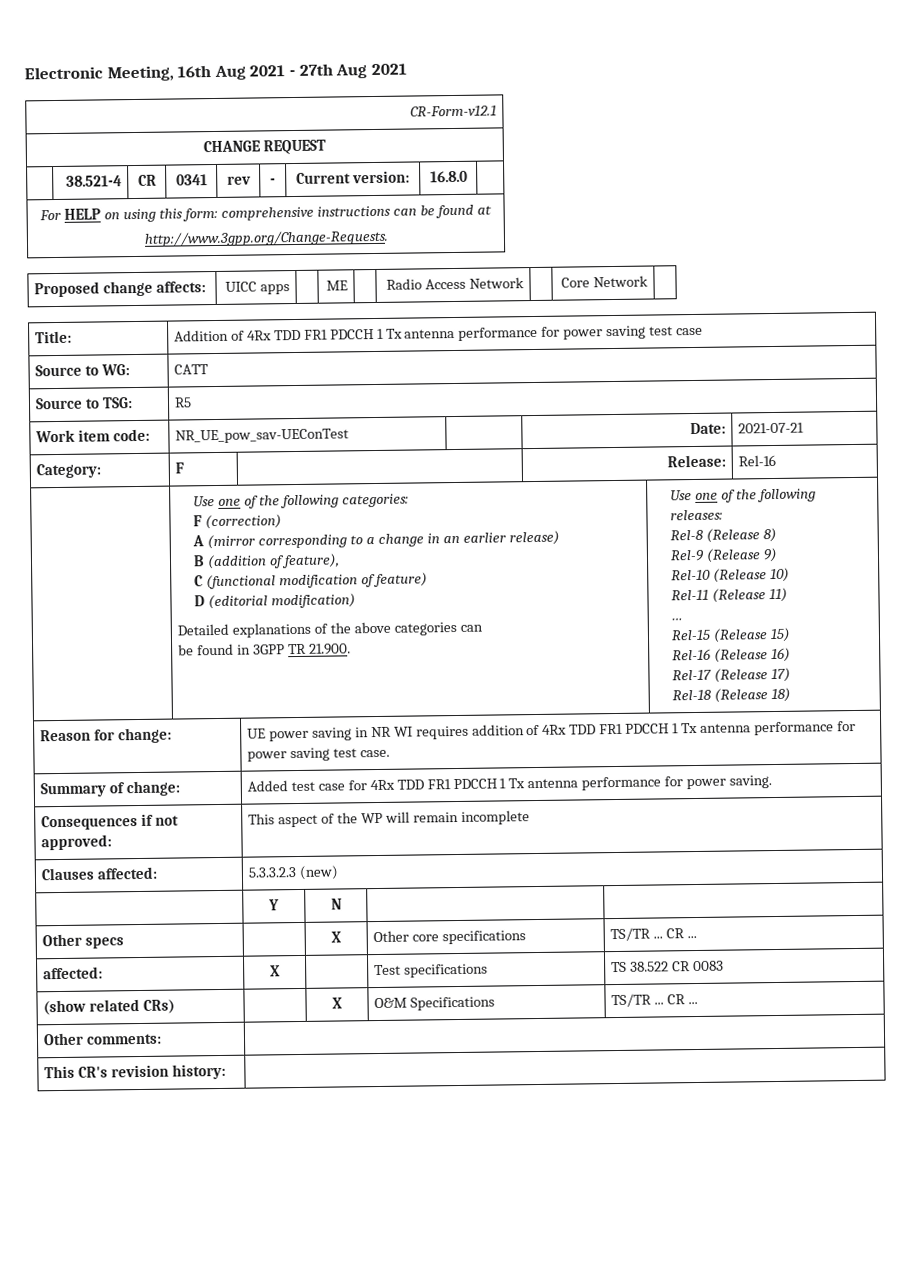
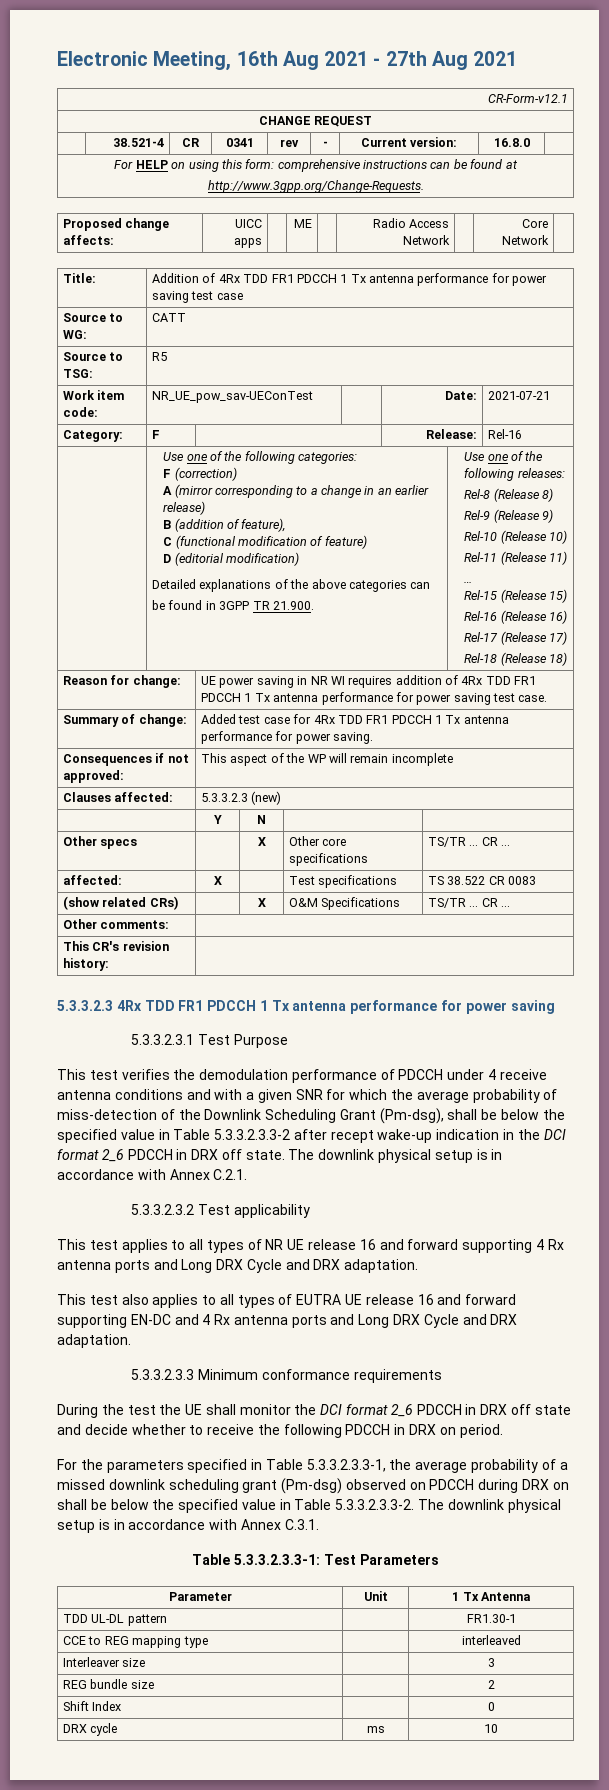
+ 5.3.3.2.3 4Rx TDD FR1 PDCCH 1 Tx antenna performance for power saving
+ 5.3.3.2.3.1 Test Purpose
+ This test verifies the demodulation performance of PDCCH under 4 receive antenna conditions and with a given SNR for which the average probability of miss-detection of the Downlink Scheduling Grant (Pm-dsg), shall be below the specified value in Table 5.3.3.2.3.3-2 after recept wake-up indication in the DCI format 2_6 PDCCH in DRX off state. The downlink physical setup is in accordance with Annex C.2.1.
+ 5.3.3.2.3.2 Test applicability
+ This test applies to all types of NR UE release 16 and forward supporting 4 Rx antenna ports and Long DRX Cycle and DRX adaptation.
+ This test also applies to all types of EUTRA UE release 16 and forward supporting EN-DC and 4 Rx antenna ports and Long DRX Cycle and DRX adaptation.
+ 5.3.3.2.3.3 Minimum conformance requirements
+ During the test the UE shall monitor the DCI format 2_6 PDCCH in DRX off state and decide whether to receive the following PDCCH in DRX on period.
+ For the parameters specified in Table 5.3.3.2.3.3-1, the average probability of a missed downlink scheduling grant (Pm-dsg) observed on PDCCH during DRX on shall be below the specified value in Table 5.3.3.2.3.3-2. The downlink physical setup is in accordance with Annex C.3.1.
+ Table 5.3.3.2.3.3-1: Test Parameters
+ Parameter | Unit | 1 Tx Antenna
+ TDD UL-DL pattern | | FR1.30-1
+ CCE to REG mapping type | | interleaved
+ Interleaver size | | 3
+ REG bundle size | | 2
+ Shift Index | | 0
+ DRX cycle | ms | 10

